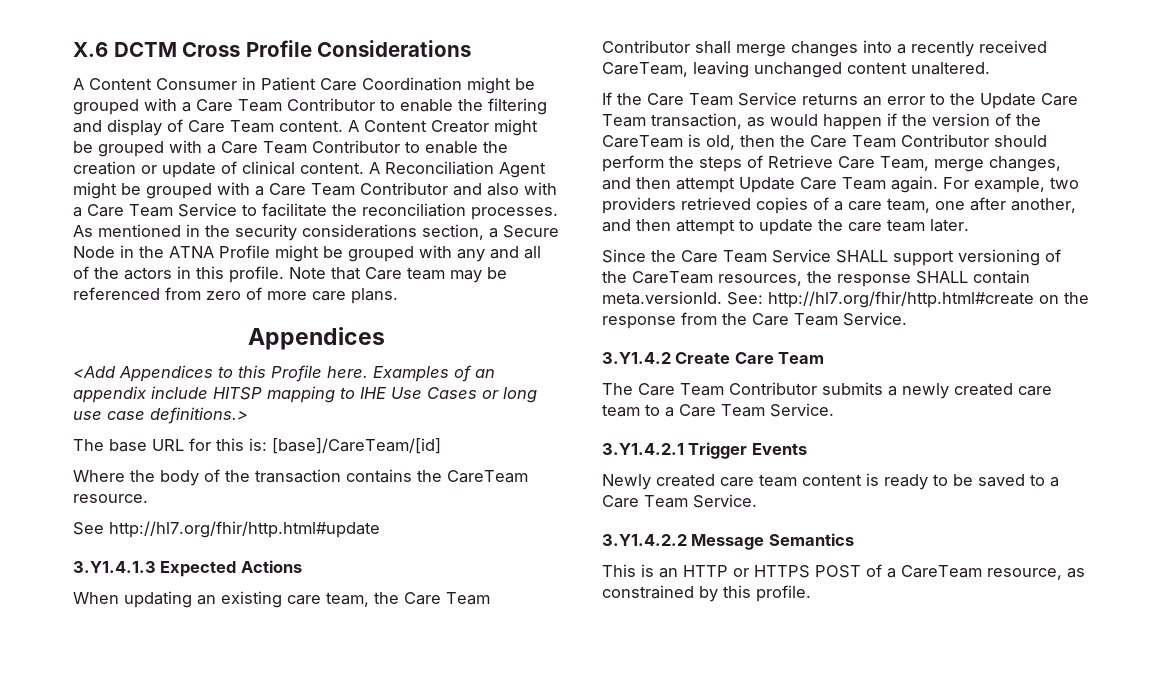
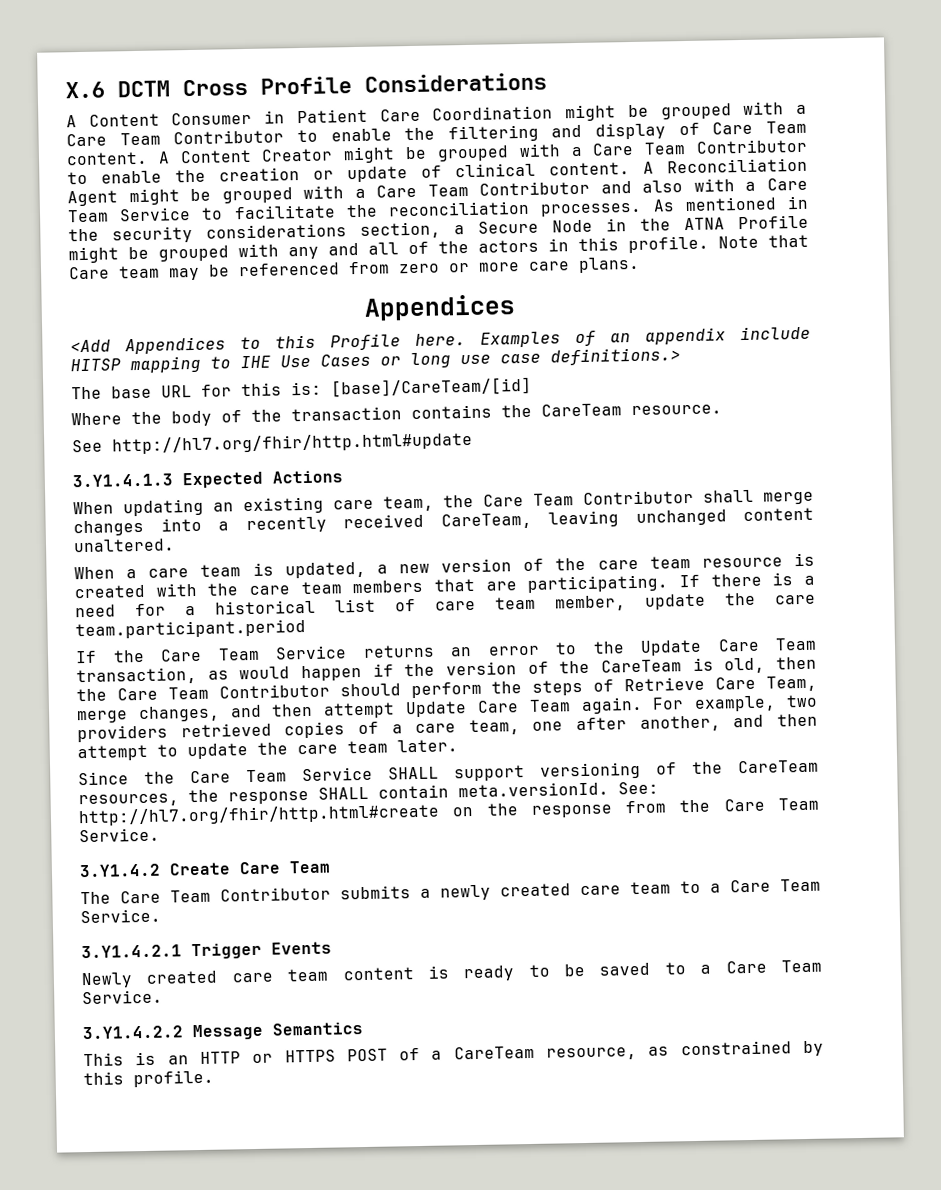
- Note that Care team may be referenced from zero of more care plans.
+ Note that Care team may be referenced from zero or more care plans.
+ When a care team is updated, a new version of the care team resource is created with the care team members that are participating. If there is a need for a historical list of care team member, update the care team.participant.period

